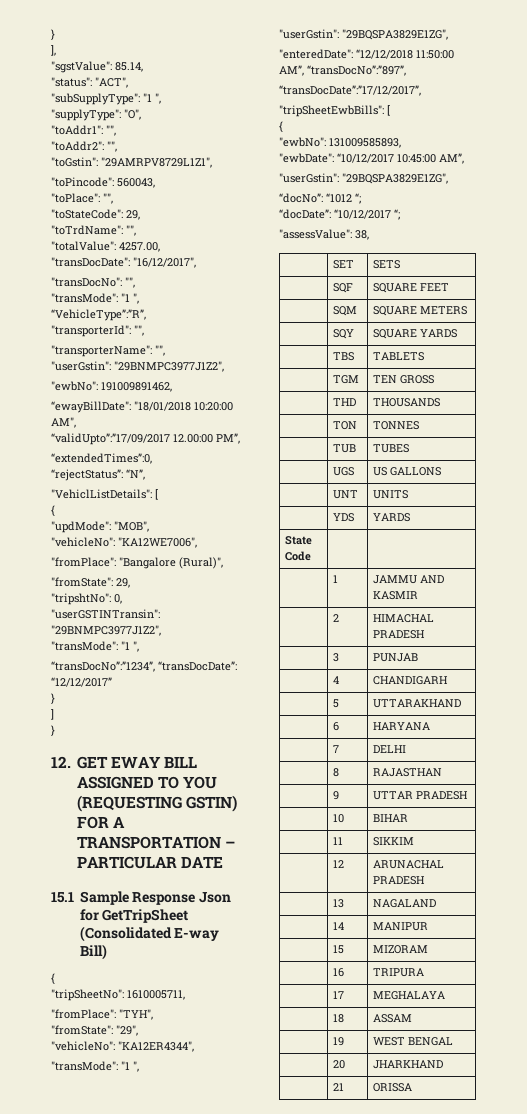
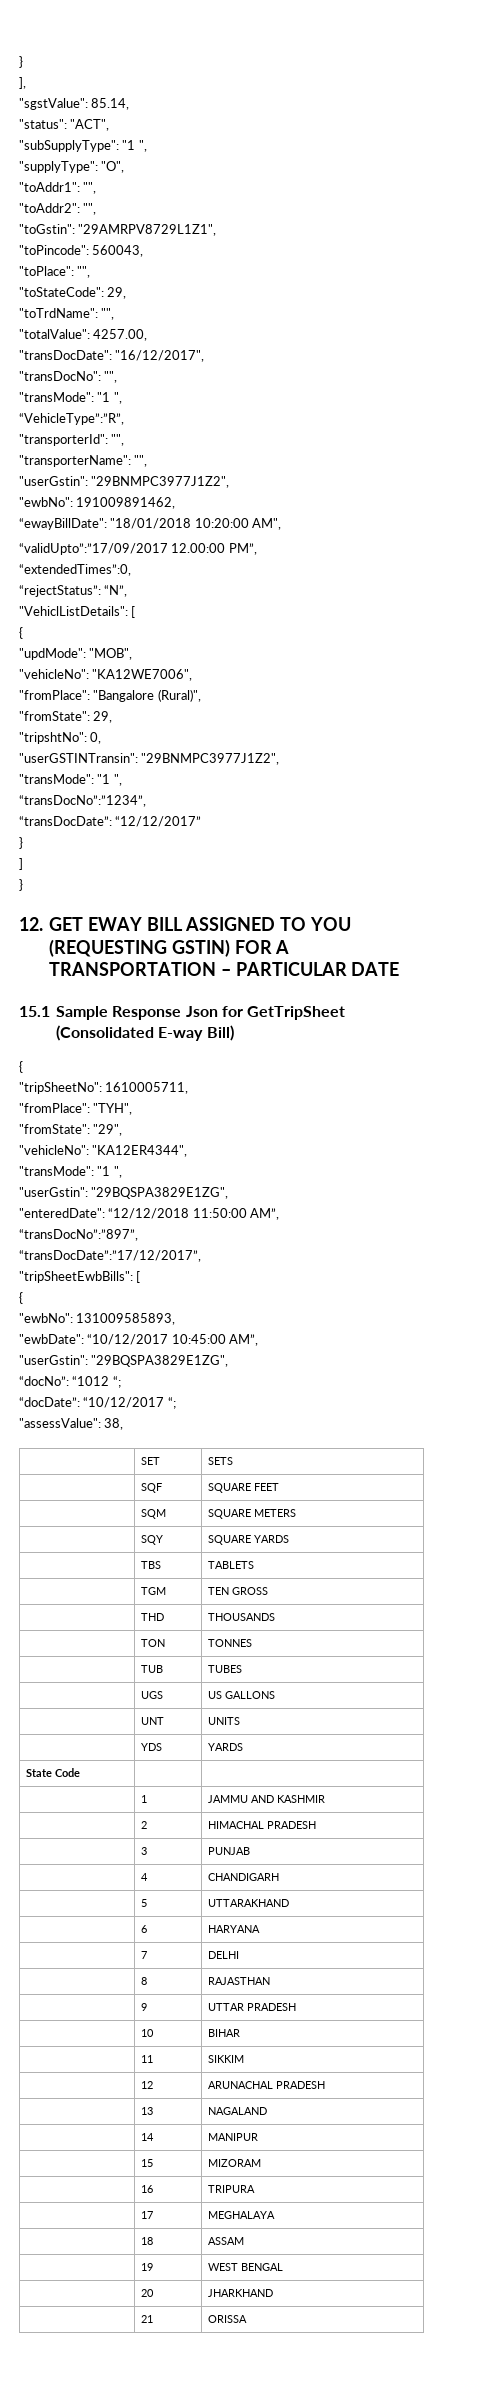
- “transDocNo”:”1234”, “transDocDate”: “12/12/2017”
+ “transDocNo”:”1234”,
+ “transDocDate”: “12/12/2017”
- "enteredDate": “12/12/2018 11:50:00 AM”, “transDocNo”:”897”,
+ "enteredDate": “12/12/2018 11:50:00 AM”,
+ “transDocNo”:”897”,
- | 1 | JAMMU AND KASMIR
+ | 1 | JAMMU AND KASHMIR

